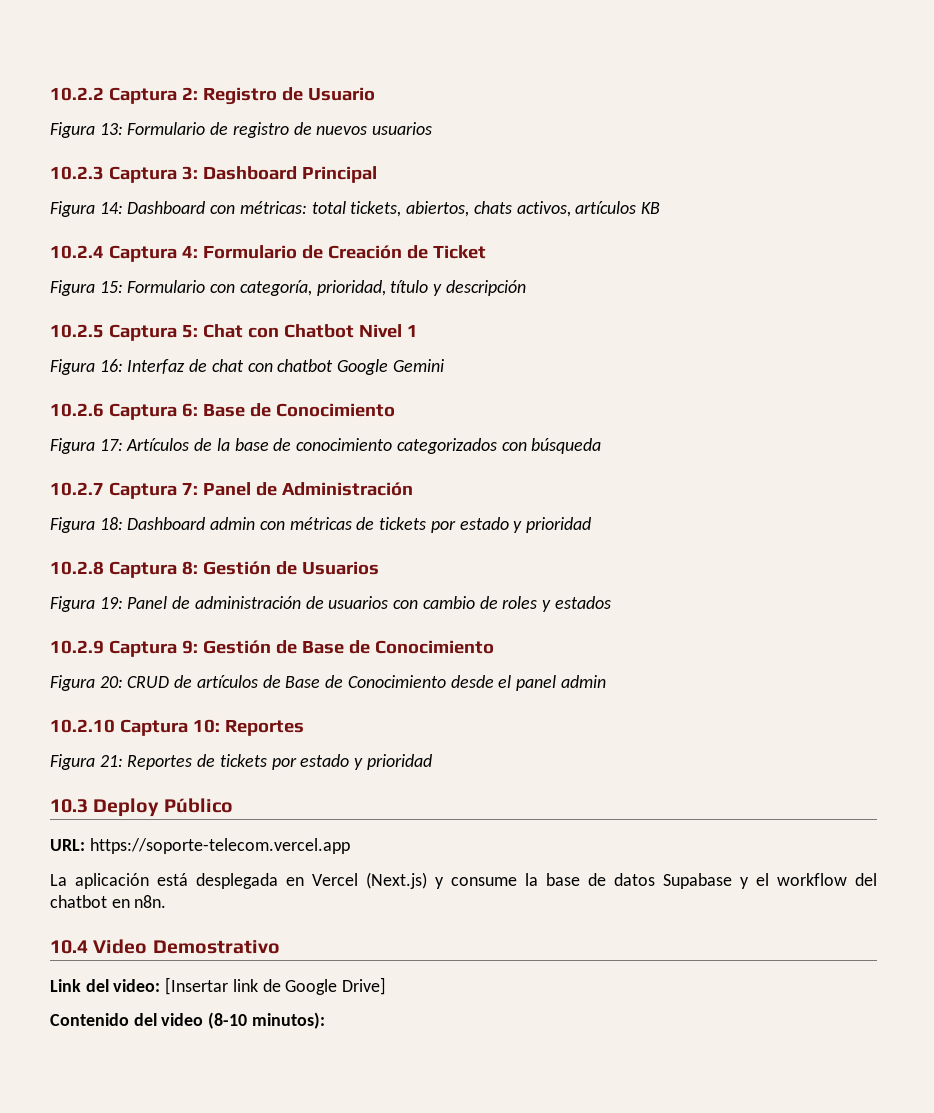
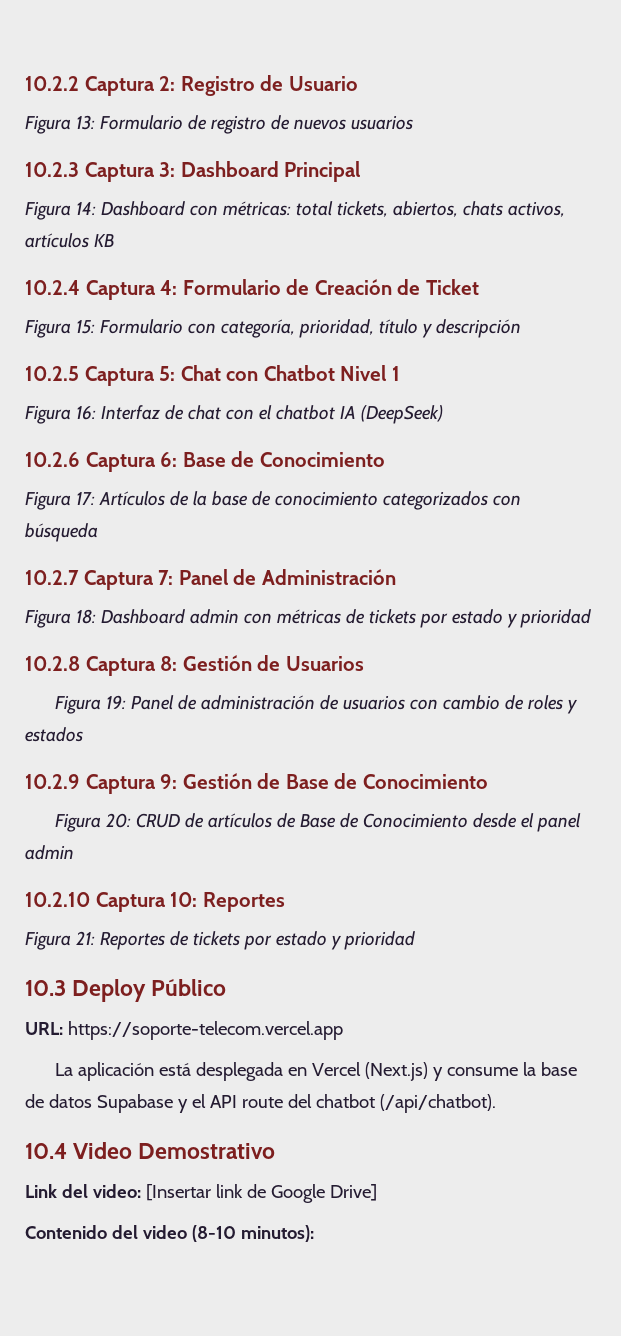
- Figura 16: Interfaz de chat con chatbot Google Gemini
+ Figura 16: Interfaz de chat con el chatbot IA (DeepSeek)
- La aplicación está desplegada en Vercel (Next.js) y consume la base de datos Supabase y el workflow del chatbot en n8n.
+ La aplicación está desplegada en Vercel (Next.js) y consume la base de datos Supabase y el API route del chatbot (/api/chatbot).

